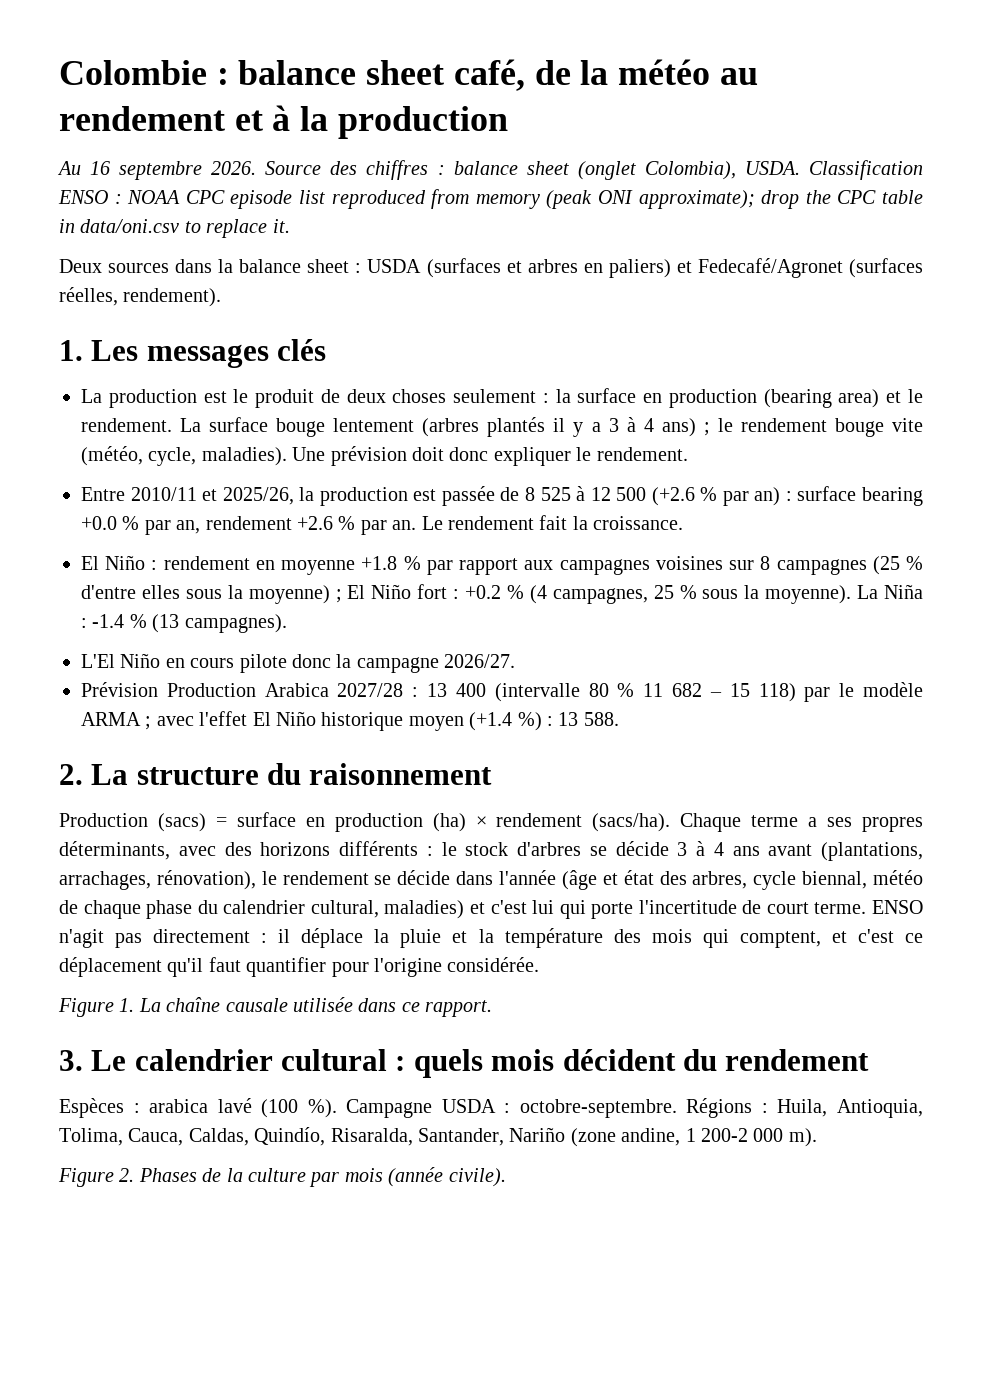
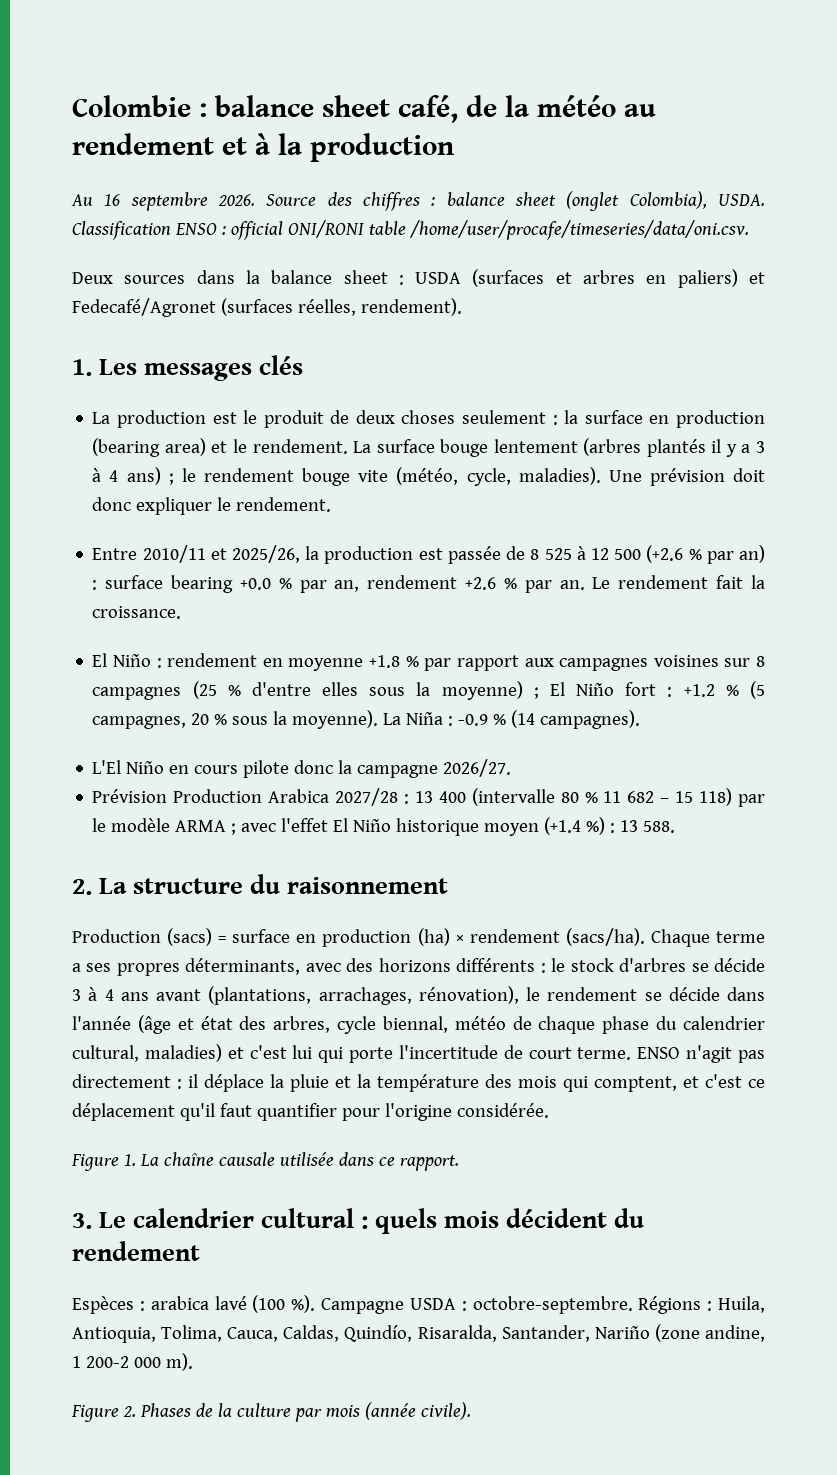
- Classification ENSO : NOAA CPC episode list reproduced from memory (peak ONI approximate); drop the CPC table in data/oni.csv to replace it.
+ Classification ENSO : official ONI/RONI table /home/user/procafe/timeseries/data/oni.csv.
- El Niño : rendement en moyenne +1.8 % par rapport aux campagnes voisines sur 8 campagnes (25 % d'entre elles sous la moyenne) ; El Niño fort : +0.2 % (4 campagnes, 25 % sous la moyenne).
+ El Niño : rendement en moyenne +1.8 % par rapport aux campagnes voisines sur 8 campagnes (25 % d'entre elles sous la moyenne) ; El Niño fort : +1.2 % (5 campagnes, 20 % sous la moyenne).
- La Niña : -1.4 % (13 campagnes).
+ La Niña : -0.9 % (14 campagnes).

